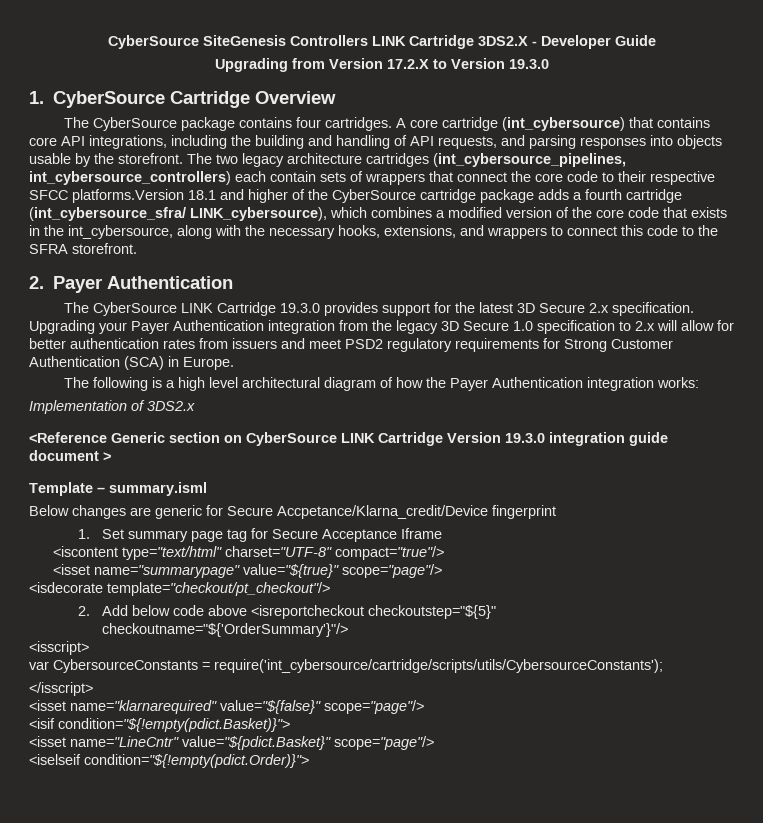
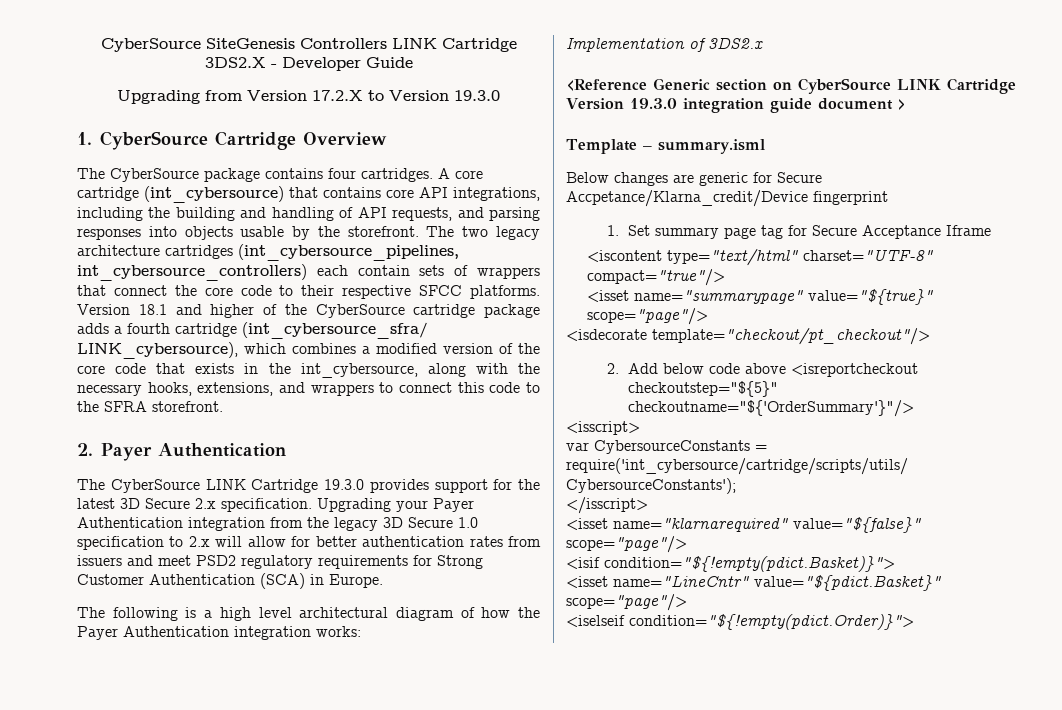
- The two legacy architecture cartridges (int_cybersource_pipelines, int_cybersource_controllers) each contain sets of wrappers that connect the core code to their respective SFCC platforms.Version 18.1 and higher of the CyberSource cartridge package adds a fourth cartridge (int_cybersource_sfra/ LINK_cybersource), which combines a modified version of the core code that exists in the int_cybersource, along with the necessary hooks, extensions, and wrappers to connect this code to the SFRA storefront.
+ The two legacy architecture cartridges (int_cybersource_pipelines, int_cybersource_controllers) each contain sets of wrappers that connect the core code to their respective SFCC platforms. Version 18.1 and higher of the CyberSource cartridge package adds a fourth cartridge (int_cybersource_sfra/ LINK_cybersource), which combines a modified version of the core code that exists in the int_cybersource, along with the necessary hooks, extensions, and wrappers to connect this code to the SFRA storefront.

